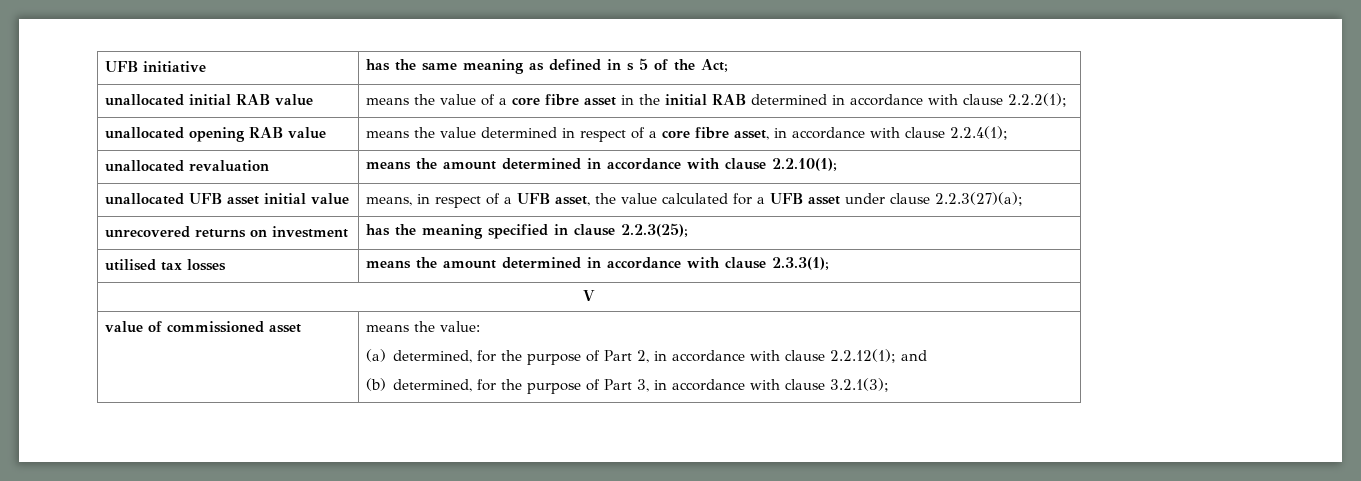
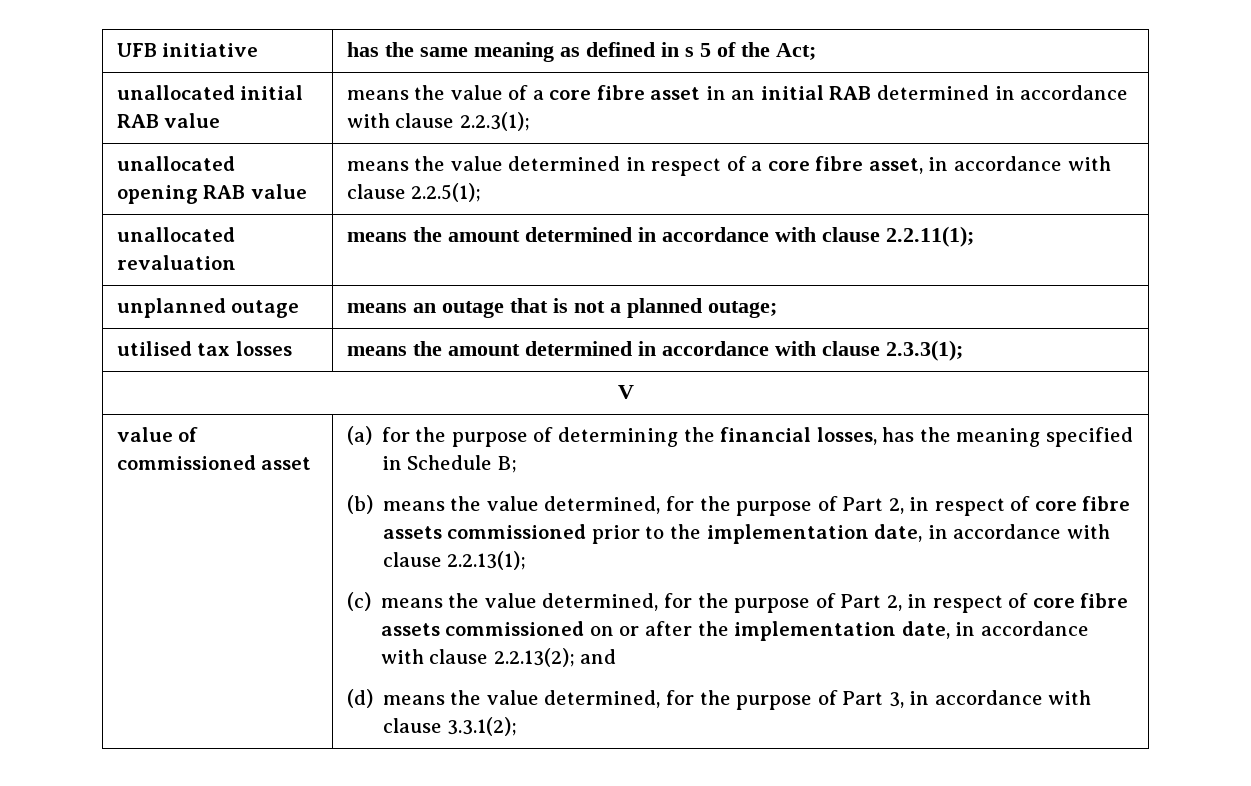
- unallocated initial RAB value | means the value of a core fibre asset in the initial RAB determined in accordance with clause 2.2.2(1);
+ unallocated initial RAB value | means the value of a core fibre asset in an initial RAB determined in accordance with clause 2.2.3(1);
- unallocated opening RAB value | means the value determined in respect of a core fibre asset, in accordance with clause 2.2.4(1);
+ unallocated opening RAB value | means the value determined in respect of a core fibre asset, in accordance with clause 2.2.5(1);
- unallocated revaluation | means the amount determined in accordance with clause 2.2.10(1);
- unallocated UFB asset initial value | means, in respect of a UFB asset, the value calculated for a UFB asset under clause 2.2.3(27)(a);
- unrecovered returns on investment | has the meaning specified in clause 2.2.3(25);
+ unallocated revaluation | means the amount determined in accordance with clause 2.2.11(1);
+ unplanned outage | means an outage that is not a planned outage;
- means the value:
- (a) determined, for the purpose of Part 2, in accordance with clause 2.2.12(1); and
- (b) determined, for the purpose of Part 3, in accordance with clause 3.2.1(3);
+ (a) for the purpose of determining the financial losses, has the meaning specified in Schedule B;
+ (b) means the value determined, for the purpose of Part 2, in respect of core fibre assets commissioned prior to the implementation date, in accordance with clause 2.2.13(1);
+ (c) means the value determined, for the purpose of Part 2, in respect of core fibre assets commissioned on or after the implementation date, in accordance with clause 2.2.13(2); and
+ (d) means the value determined, for the purpose of Part 3, in accordance with clause 3.3.1(2);

